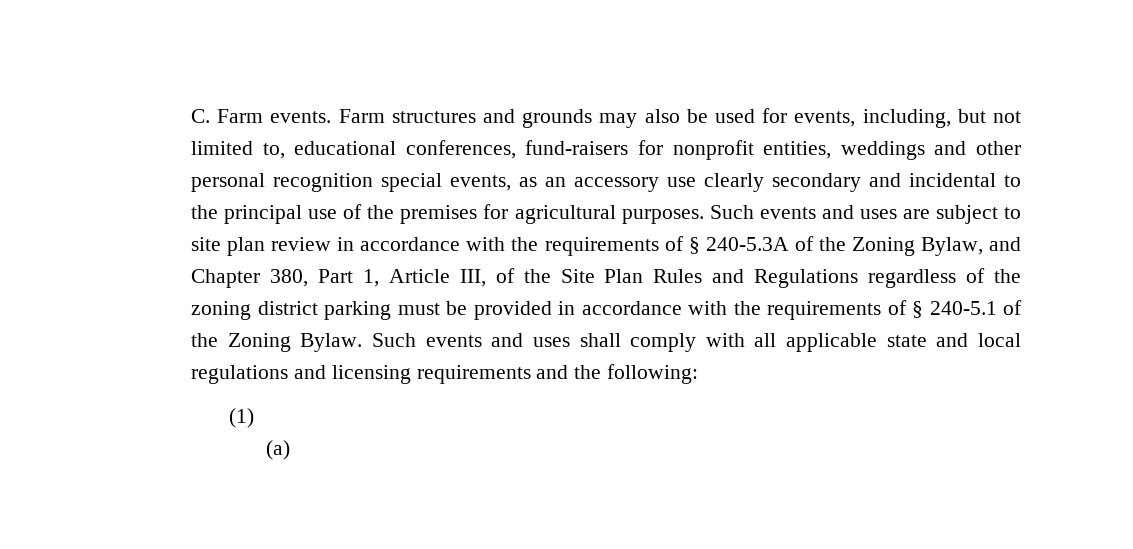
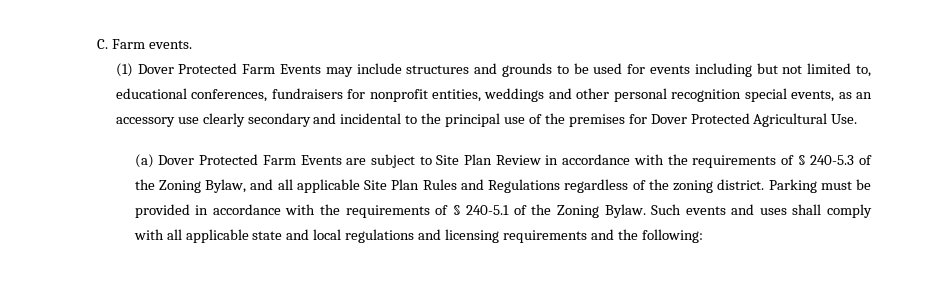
- C. Farm events. Farm structures and grounds may also be used for events, including, but not limited to, educational conferences, fund-raisers for nonprofit entities, weddings and other personal recognition special events, as an accessory use clearly secondary and incidental to the principal use of the premises for agricultural purposes. Such events and uses are subject to site plan review in accordance with the requirements of § 240-5.3A of the Zoning Bylaw, and Chapter 380, Part 1, Article III, of the Site Plan Rules and Regulations regardless of the zoning district parking must be provided in accordance with the requirements of § 240-5.1 of the Zoning Bylaw.
+ C. Farm events.
+ (1) Dover Protected Farm Events may include structures and grounds to be used for events including but not limited to, educational conferences, fundraisers for nonprofit entities, weddings and other personal recognition special events, as an accessory use clearly secondary and incidental to the principal use of the premises for Dover Protected Agricultural Use.
+ (a) Dover Protected Farm Events are subject to Site Plan Review in accordance with the requirements of § 240-5.3 of the Zoning Bylaw, and all applicable Site Plan Rules and Regulations regardless of the zoning district. Parking must be provided in accordance with the requirements of § 240-5.1 of the Zoning Bylaw.
- (1)
- (a)

